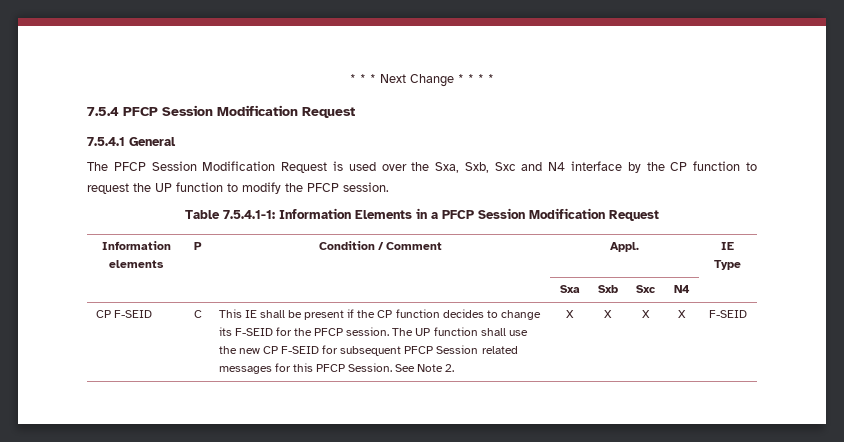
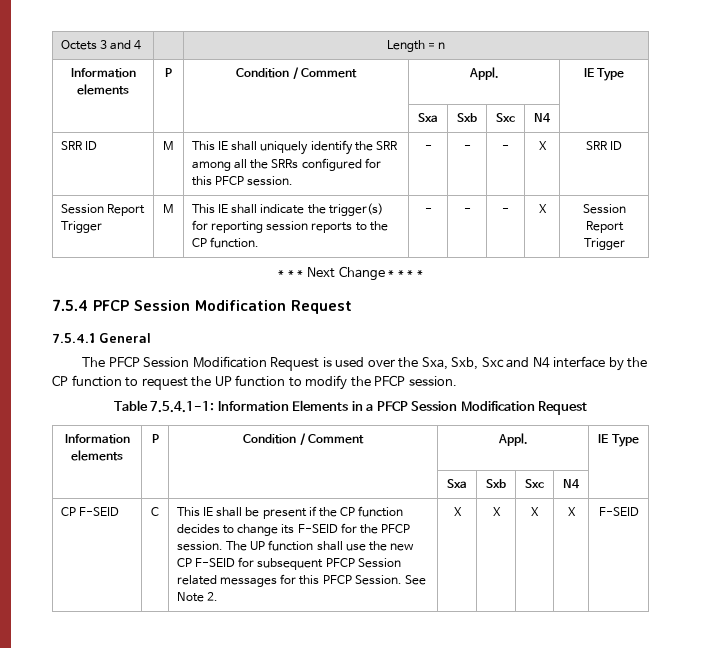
+ Octets 3 and 4 | | Length = n
+ Information elements | P | Condition / Comment | Appl. | IE Type
+ | | | Sxa | Sxb | Sxc | N4 |
+ SRR ID | M | This IE shall uniquely identify the SRR among all the SRRs configured for this PFCP session. | - | - | - | X | SRR ID
+ Session Report Trigger | M | This IE shall indicate the trigger(s) for reporting session reports to the CP function. | - | - | - | X | Session Report Trigger

